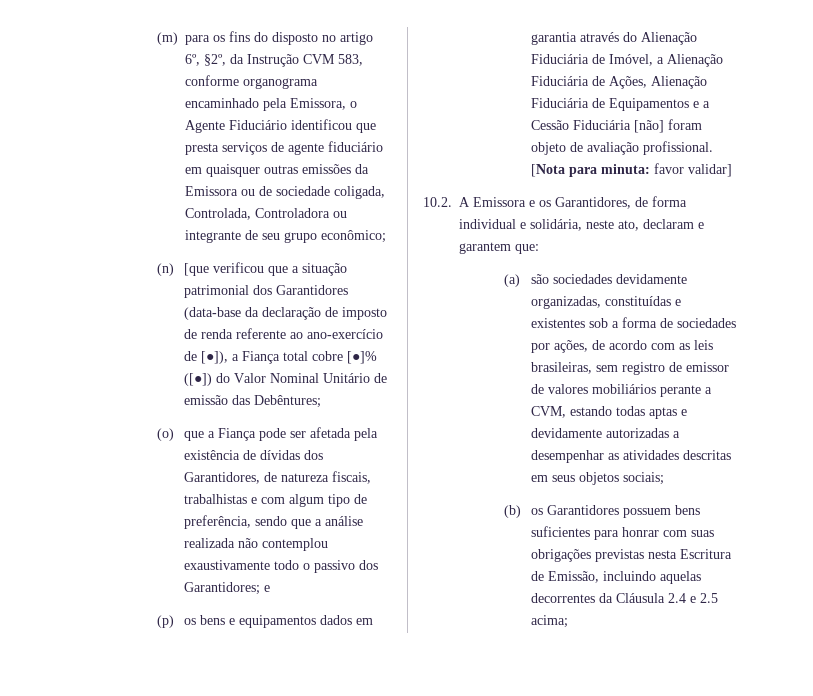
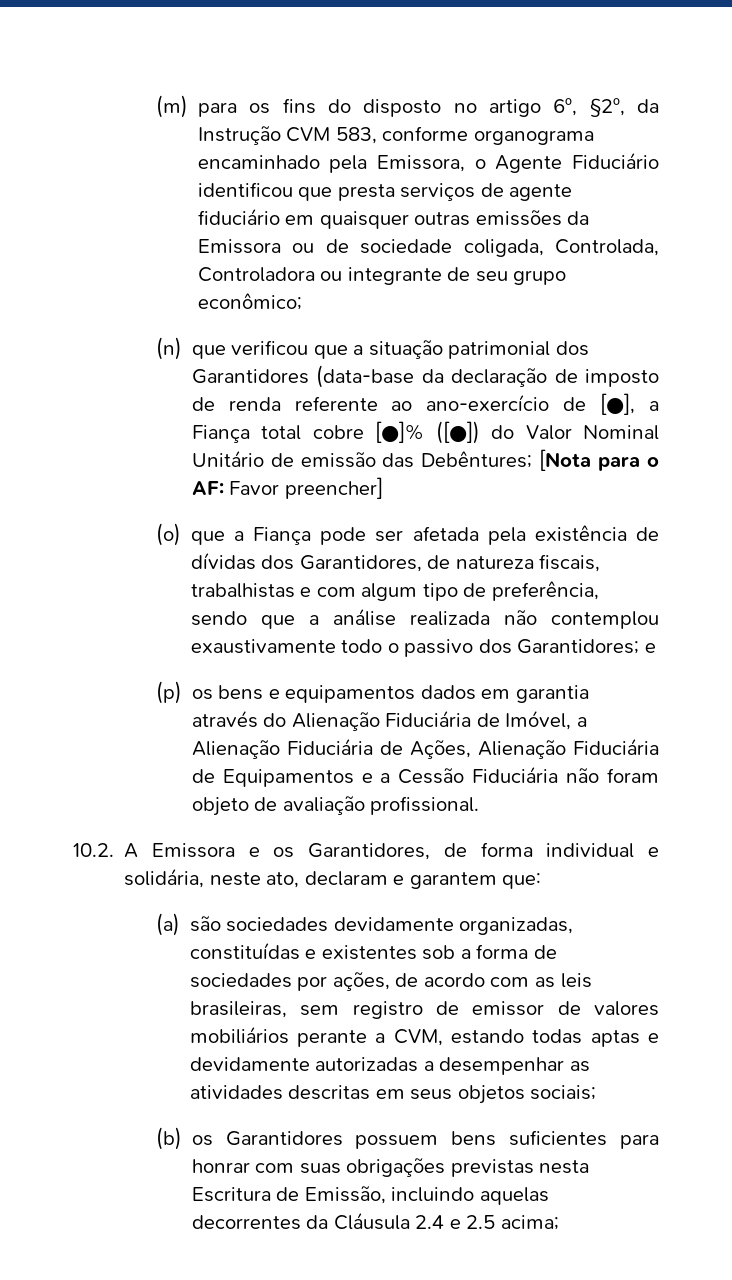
- (n) [que verificou que a situação patrimonial dos Garantidores (data-base da declaração de imposto de renda referente ao ano-exercício de [●]), a Fiança total cobre [●]% ([●]) do Valor Nominal Unitário de emissão das Debêntures;
+ (n) que verificou que a situação patrimonial dos Garantidores (data-base da declaração de imposto de renda referente ao ano-exercício de [●], a Fiança total cobre [●]% ([●]) do Valor Nominal Unitário de emissão das Debêntures; [Nota para o AF: Favor preencher]
- (p) os bens e equipamentos dados em garantia através do Alienação Fiduciária de Imóvel, a Alienação Fiduciária de Ações, Alienação Fiduciária de Equipamentos e a Cessão Fiduciária [não] foram objeto de avaliação profissional. [Nota para minuta: favor validar]
+ (p) os bens e equipamentos dados em garantia através do Alienação Fiduciária de Imóvel, a Alienação Fiduciária de Ações, Alienação Fiduciária de Equipamentos e a Cessão Fiduciária não foram objeto de avaliação profissional.

